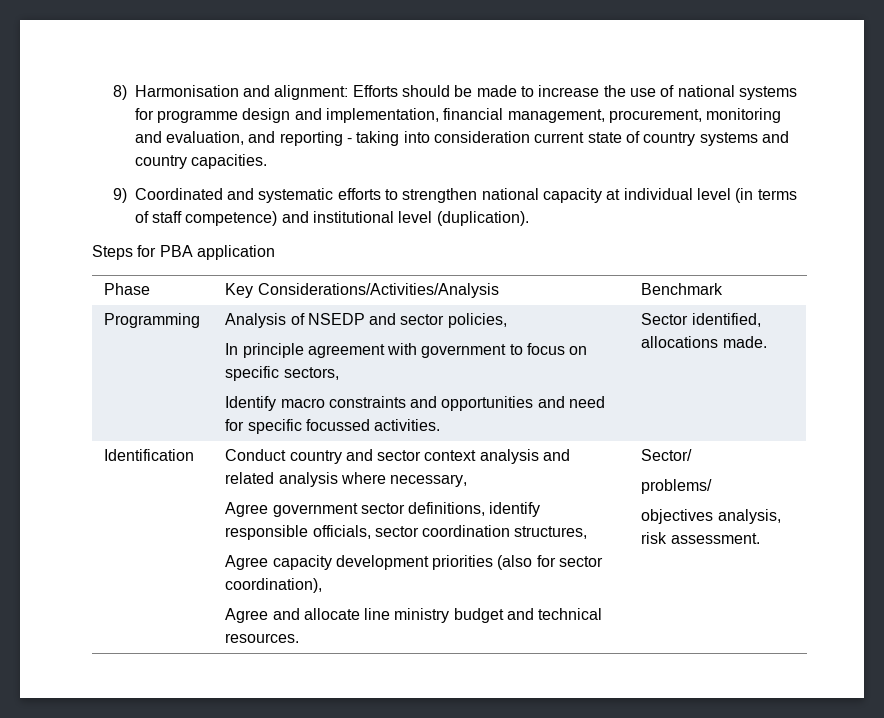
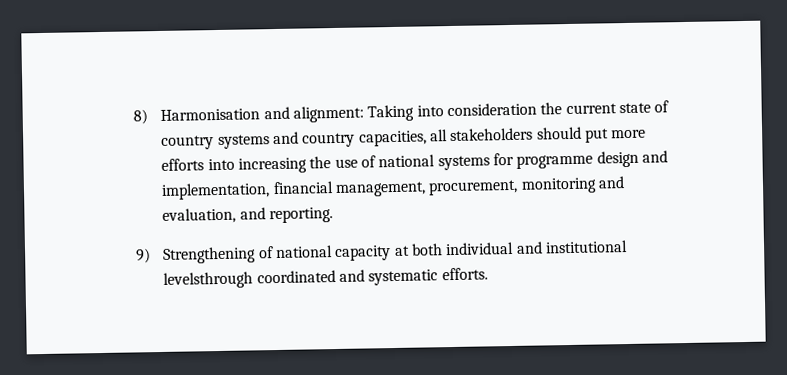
- 8) Harmonisation and alignment: Efforts should be made to increase the use of national systems for programme design and implementation, financial management, procurement, monitoring and evaluation, and reporting - taking into consideration current state of country systems and country capacities.
- 9) Coordinated and systematic efforts to strengthen national capacity at individual level (in terms of staff competence) and institutional level (duplication).
- Steps for PBA application
- Phase | Key Considerations/Activities/Analysis | Benchmark
- Programming | Analysis of NSEDP and sector policies,
- In principle agreement with government to focus on specific sectors,
- Identify macro constraints and opportunities and need for specific focussed activities. | Sector identified, allocations made.
- Identification | Conduct country and sector context analysis and related analysis where necessary,
- Agree government sector definitions, identify responsible officials, sector coordination structures,
- Agree capacity development priorities (also for sector coordination),
- Agree and allocate line ministry budget and technical resources. | Sector/
- problems/
- objectives analysis, risk assessment.
+ 8) Harmonisation and alignment: Taking into consideration the current state of country systems and country capacities, all stakeholders should put more efforts into increasing the use of national systems for programme design and implementation, financial management, procurement, monitoring and evaluation, and reporting.
+ 9) Strengthening of national capacity at both individual and institutional levelsthrough coordinated and systematic efforts.

